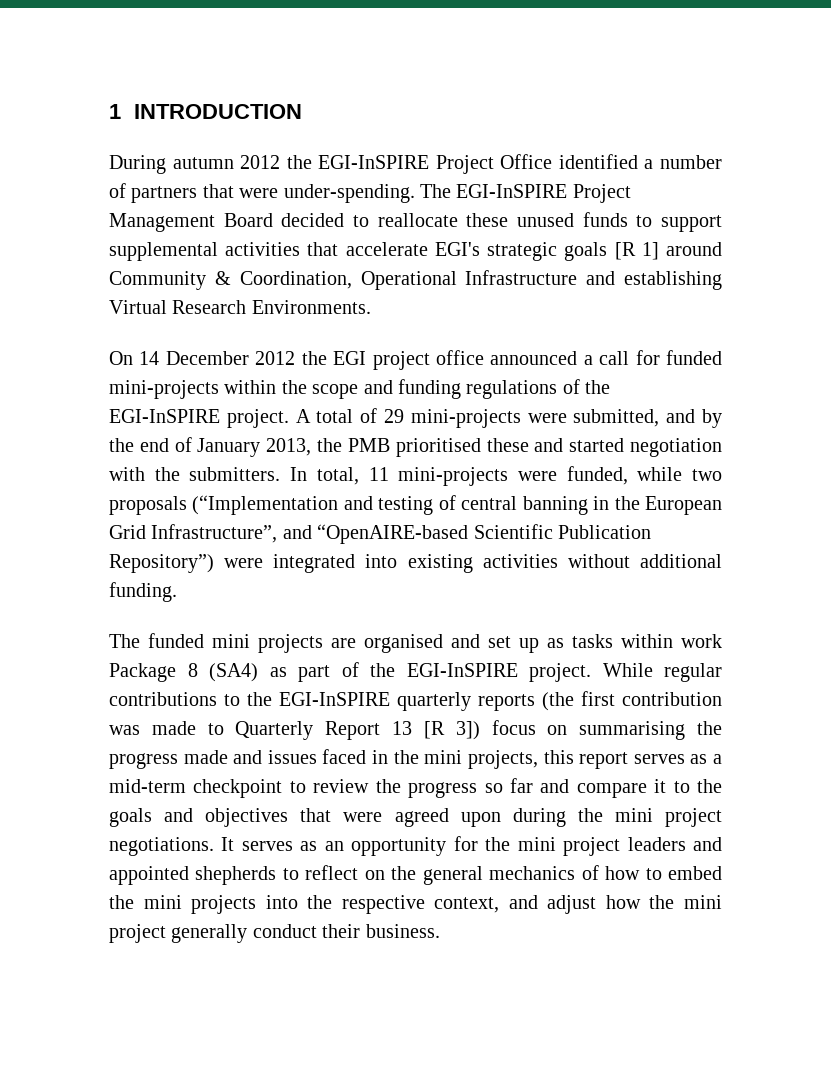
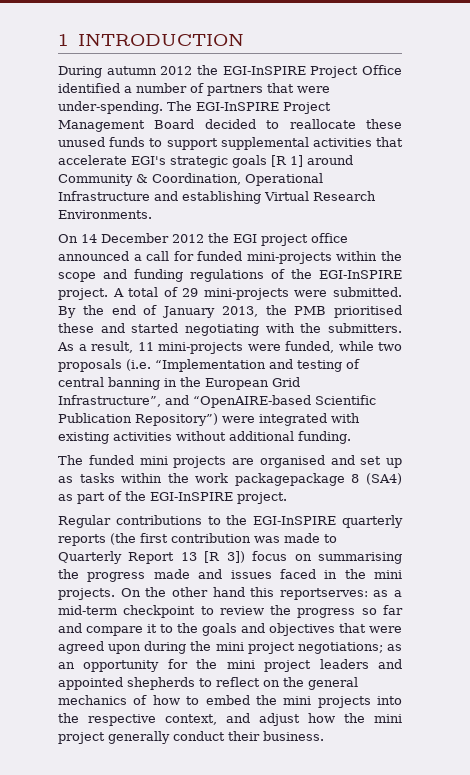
- A total of 29 mini-projects were submitted, and by the end of January 2013, the PMB prioritised these and started negotiation with the submitters.
+ A total of 29 mini-projects were submitted. By the end of January 2013, the PMB prioritised these and started negotiating with the submitters.
- In total, 11 mini-projects were funded, while two proposals (“Implementation and testing of central banning in the European Grid Infrastructure”, and “OpenAIRE-based Scientific Publication Repository”) were integrated into existing activities without additional funding.
+ As a result, 11 mini-projects were funded, while two proposals (i.e. “Implementation and testing of central banning in the European Grid Infrastructure”, and “OpenAIRE-based Scientific Publication Repository”) were integrated with existing activities without additional funding.
- The funded mini projects are organised and set up as tasks within work Package 8 (SA4) as part of the EGI-InSPIRE project. While regular contributions to the EGI-InSPIRE quarterly reports (the first contribution was made to Quarterly Report 13 [R 3]) focus on summarising the progress made and issues faced in the mini projects, this report serves as a mid-term checkpoint to review the progress so far and compare it to the goals and objectives that were agreed upon during the mini project negotiations. It serves as an opportunity for the mini project leaders and appointed shepherds to reflect on the general mechanics of how to embed the mini projects into the respective context, and adjust how the mini project generally conduct their business.
+ The funded mini projects are organised and set up as tasks within the work packagepackage 8 (SA4) as part of the EGI-InSPIRE project.
+ Regular contributions to the EGI-InSPIRE quarterly reports (the first contribution was made to Quarterly Report 13 [R 3]) focus on summarising the progress made and issues faced in the mini projects. On the other hand this reportserves: as a mid-term checkpoint to review the progress so far and compare it to the goals and objectives that were agreed upon during the mini project negotiations; as an opportunity for the mini project leaders and appointed shepherds to reflect on the general mechanics of how to embed the mini projects into the respective context, and adjust how the mini project generally conduct their business.

